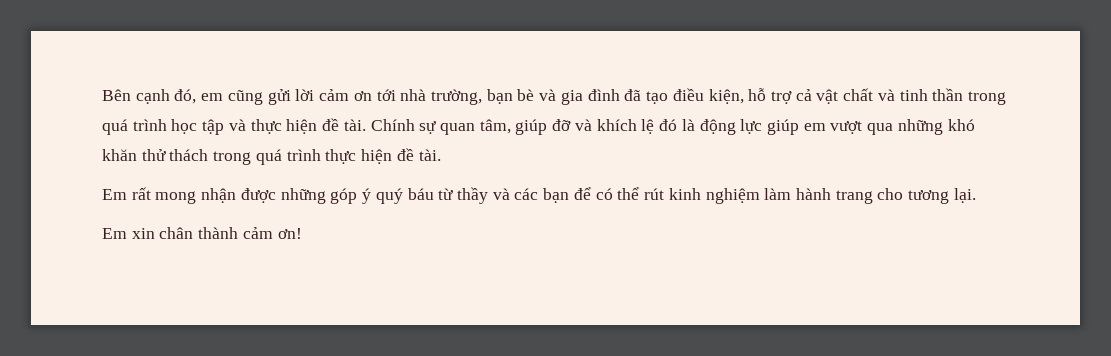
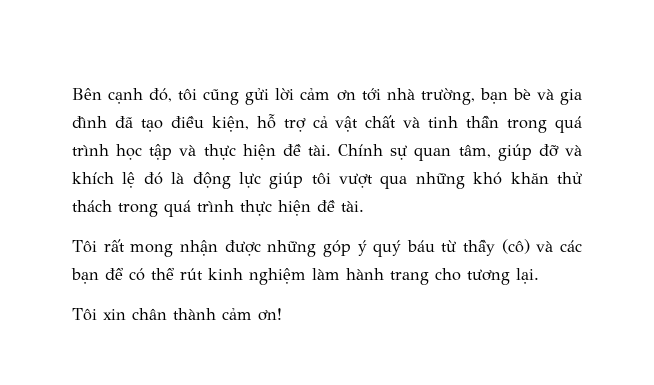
- Bên cạnh đó, em cũng gửi lời cảm ơn tới nhà trường, bạn bè và gia đình đã tạo điều kiện, hỗ trợ cả vật chất và tinh thần trong quá trình học tập và thực hiện đề tài.
+ Bên cạnh đó, tôi cũng gửi lời cảm ơn tới nhà trường, bạn bè và gia đình đã tạo điều kiện, hỗ trợ cả vật chất và tinh thần trong quá trình học tập và thực hiện đề tài.
- Chính sự quan tâm, giúp đỡ và khích lệ đó là động lực giúp em vượt qua những khó khăn thử thách trong quá trình thực hiện đề tài.
+ Chính sự quan tâm, giúp đỡ và khích lệ đó là động lực giúp tôi vượt qua những khó khăn thử thách trong quá trình thực hiện đề tài.
- Em rất mong nhận được những góp ý quý báu từ thầy và các bạn để có thể rút kinh nghiệm làm hành trang cho tương lại.
+ Tôi rất mong nhận được những góp ý quý báu từ thầy (cô) và các bạn để có thể rút kinh nghiệm làm hành trang cho tương lại.
- Em xin chân thành cảm ơn!
+ Tôi xin chân thành cảm ơn!

